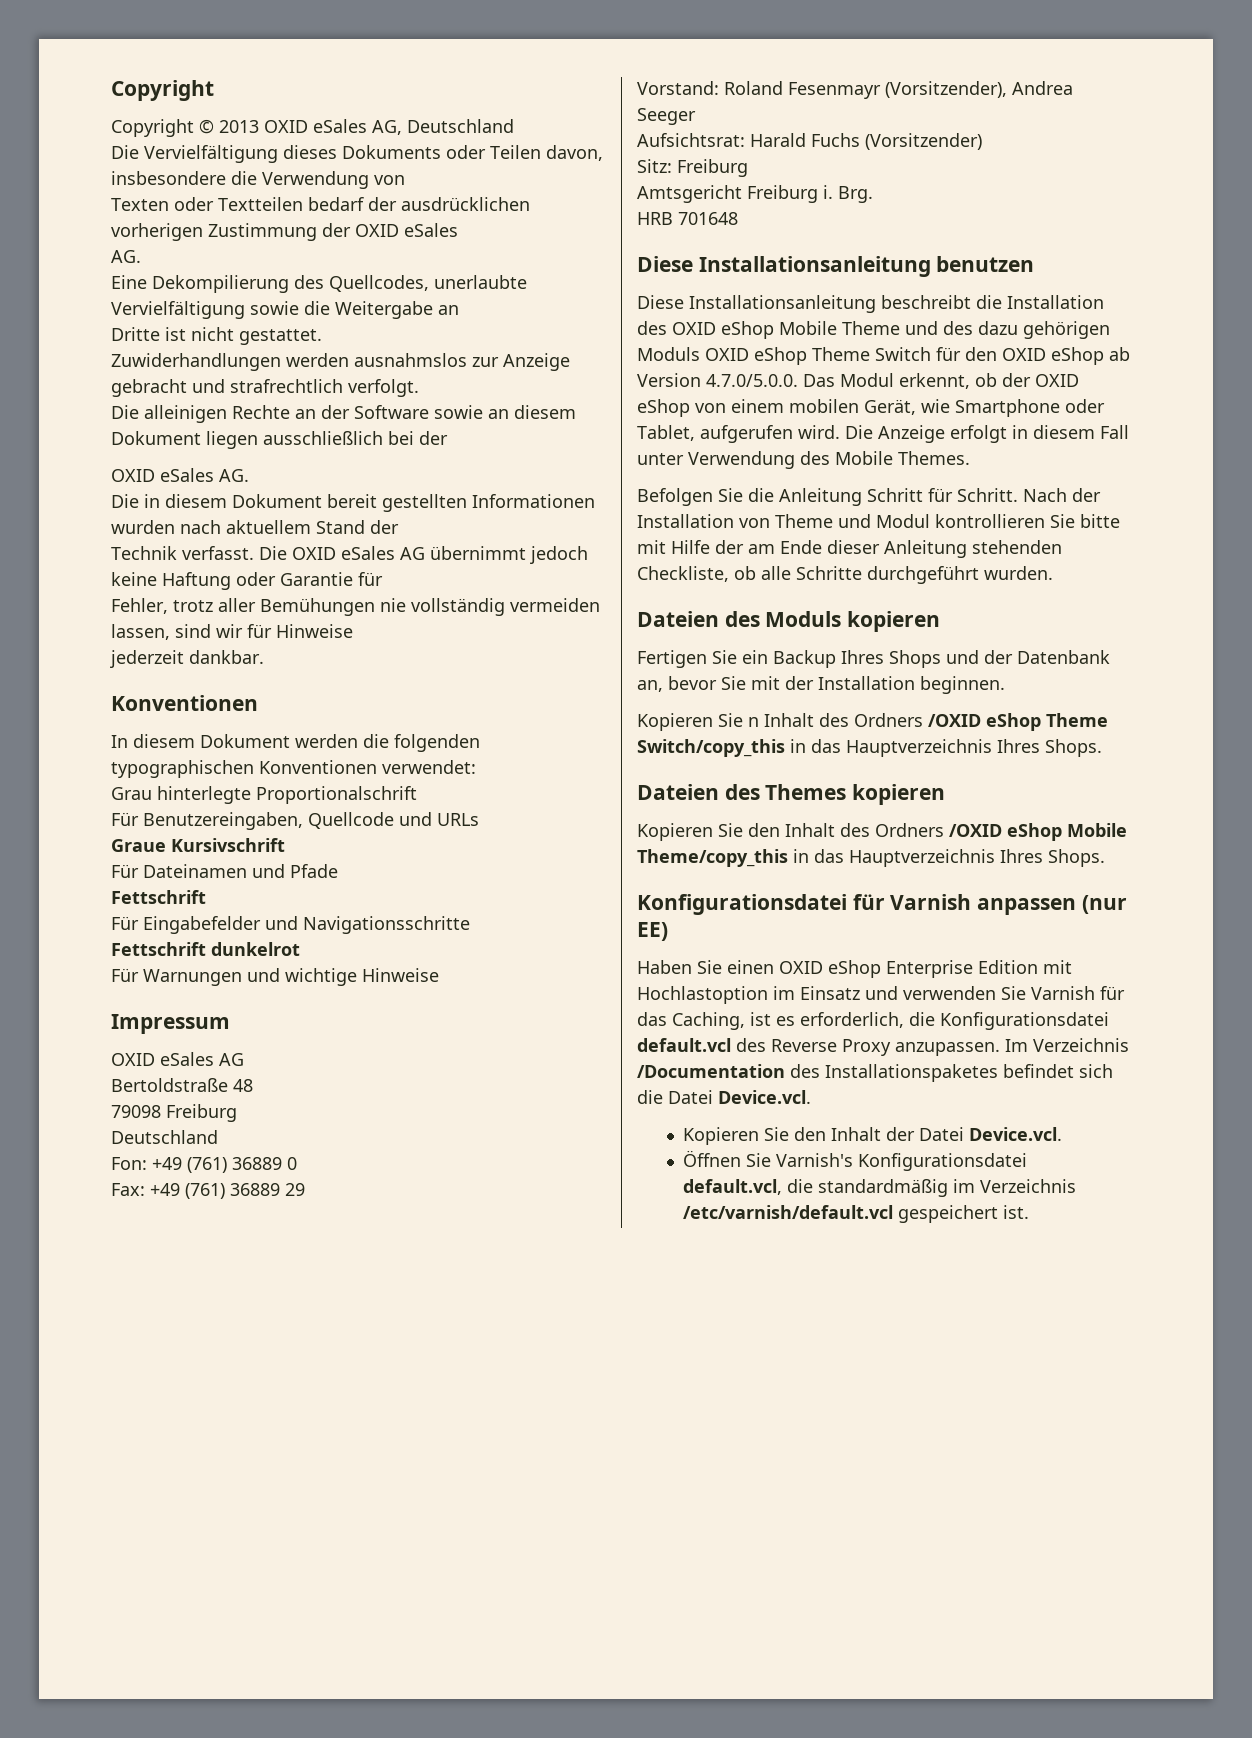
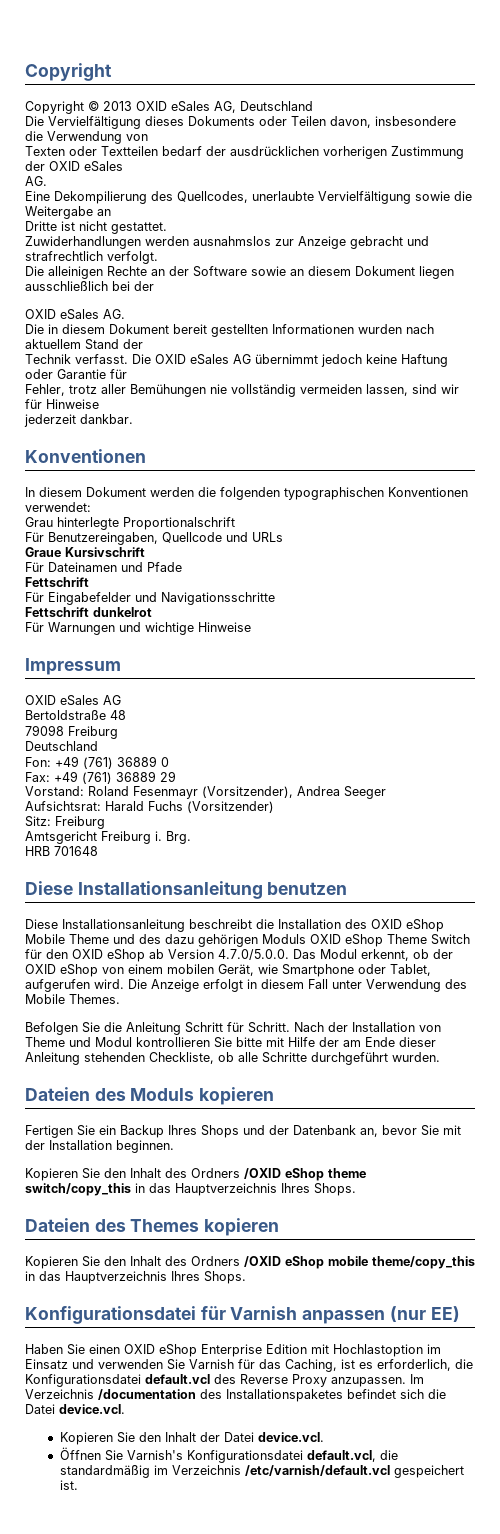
- Kopieren Sie n Inhalt des Ordners /OXID eShop Theme Switch/copy_this in das Hauptverzeichnis Ihres Shops.
+ Kopieren Sie den Inhalt des Ordners /OXID eShop theme switch/copy_this in das Hauptverzeichnis Ihres Shops.
- Kopieren Sie den Inhalt des Ordners /OXID eShop Mobile Theme/copy_this in das Hauptverzeichnis Ihres Shops.
+ Kopieren Sie den Inhalt des Ordners /OXID eShop mobile theme/copy_this in das Hauptverzeichnis Ihres Shops.
- Im Verzeichnis /Documentation des Installationspaketes befindet sich die Datei Device.vcl.
+ Im Verzeichnis /documentation des Installationspaketes befindet sich die Datei device.vcl.
- Kopieren Sie den Inhalt der Datei Device.vcl.
+ Kopieren Sie den Inhalt der Datei device.vcl.

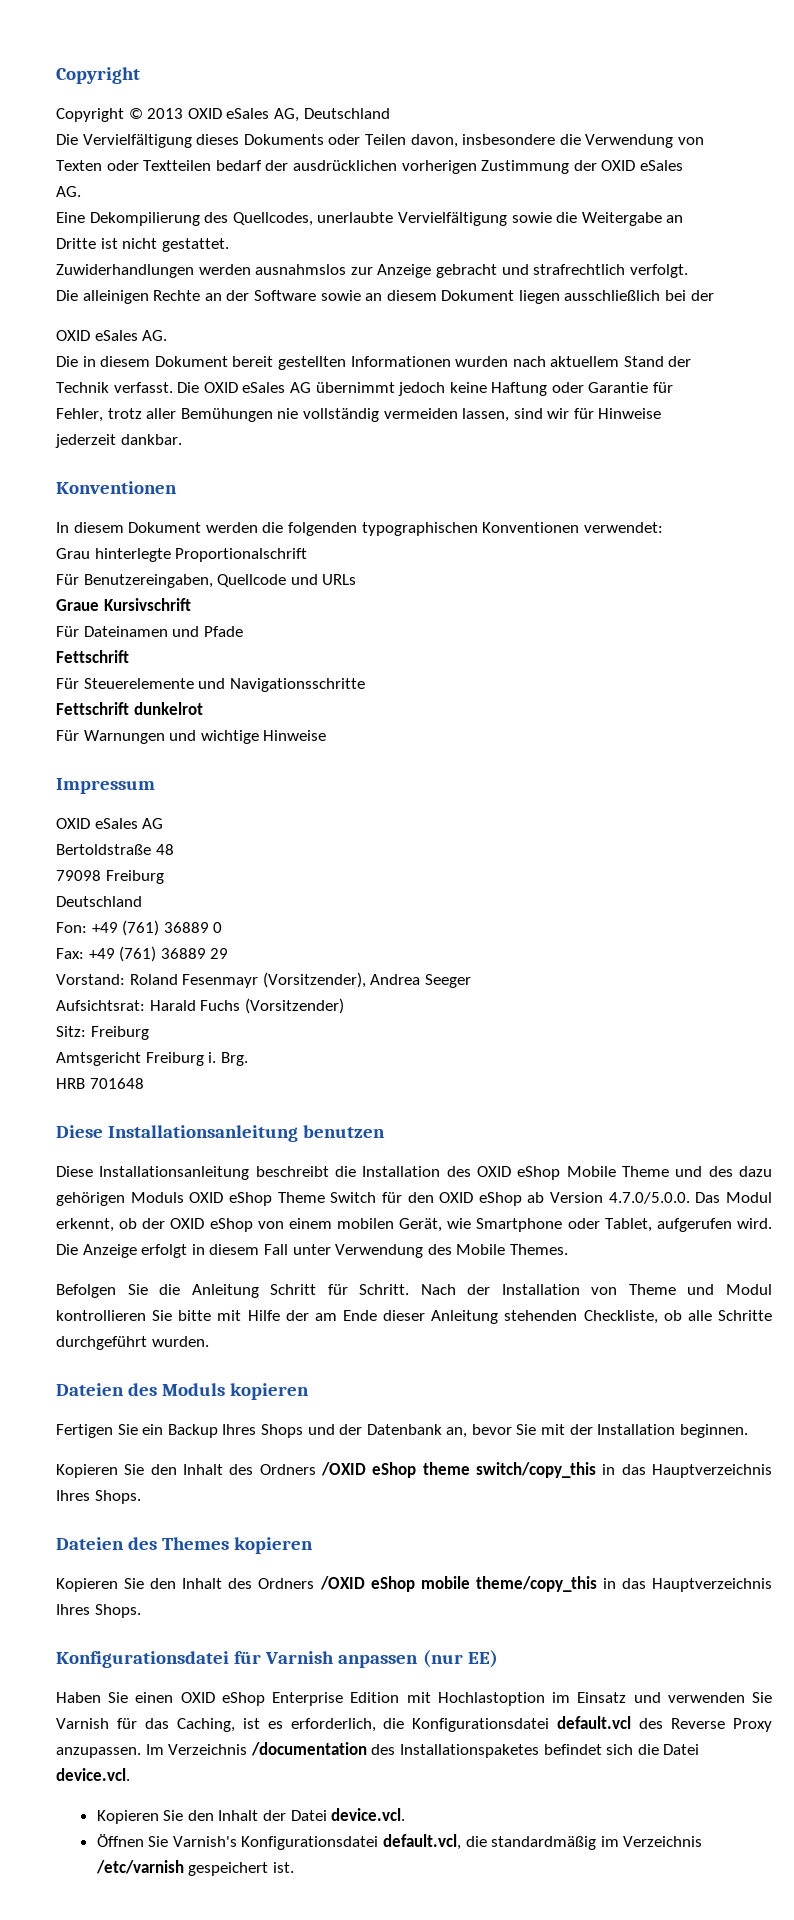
- Für Eingabefelder und Navigationsschritte
+ Für Steuerelemente und Navigationsschritte
- Öffnen Sie Varnish's Konfigurationsdatei default.vcl, die standardmäßig im Verzeichnis /etc/varnish/default.vcl gespeichert ist.
+ Öffnen Sie Varnish's Konfigurationsdatei default.vcl, die standardmäßig im Verzeichnis /etc/varnish gespeichert ist.

